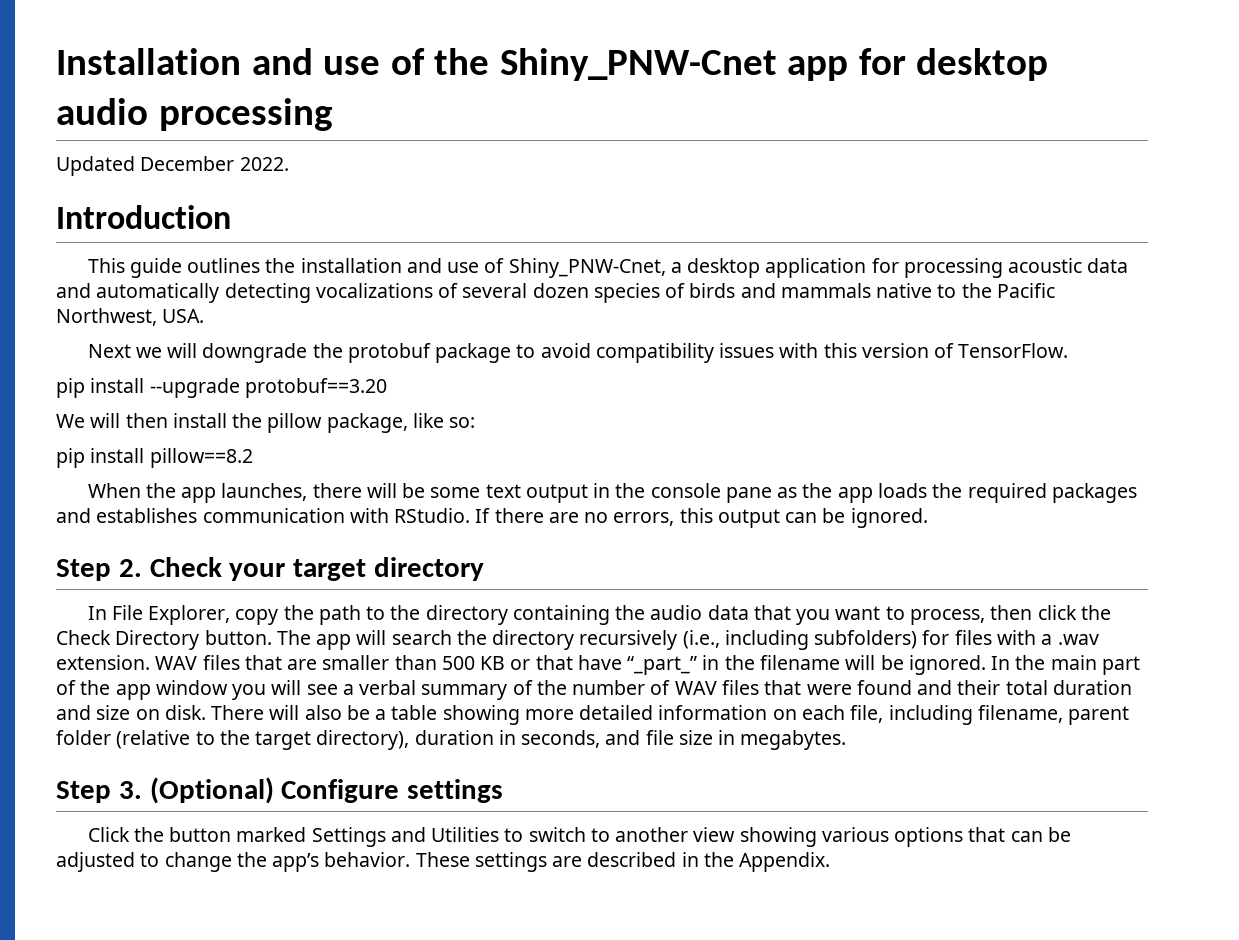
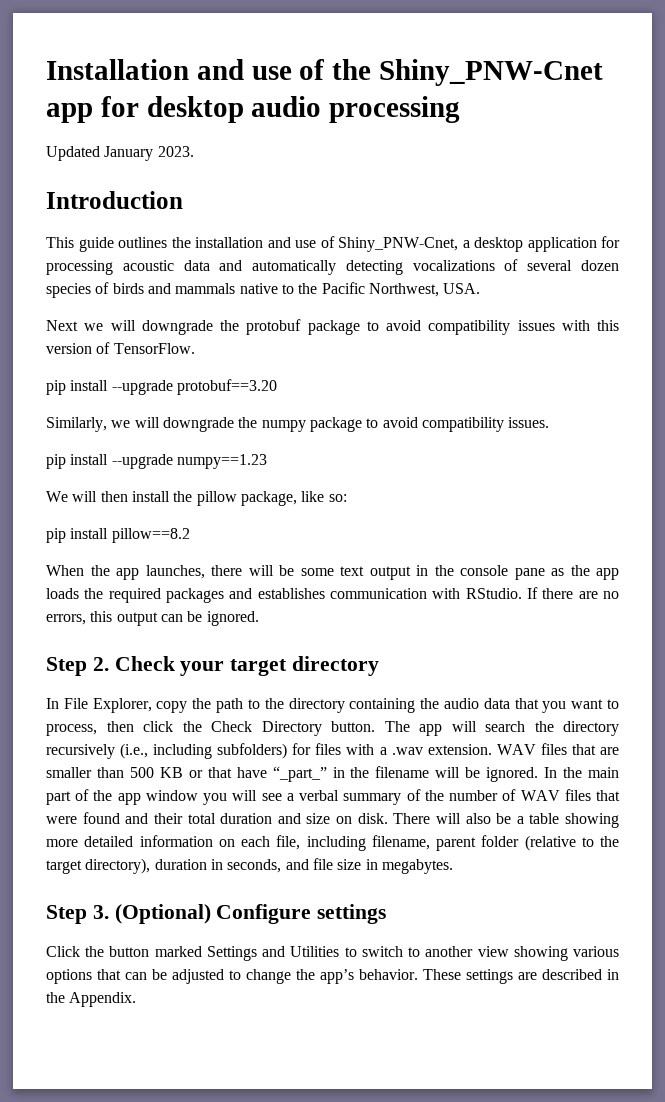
- Updated December 2022.
+ Updated January 2023.
+ Similarly, we will downgrade the numpy package to avoid compatibility issues.
+ pip install --upgrade numpy==1.23

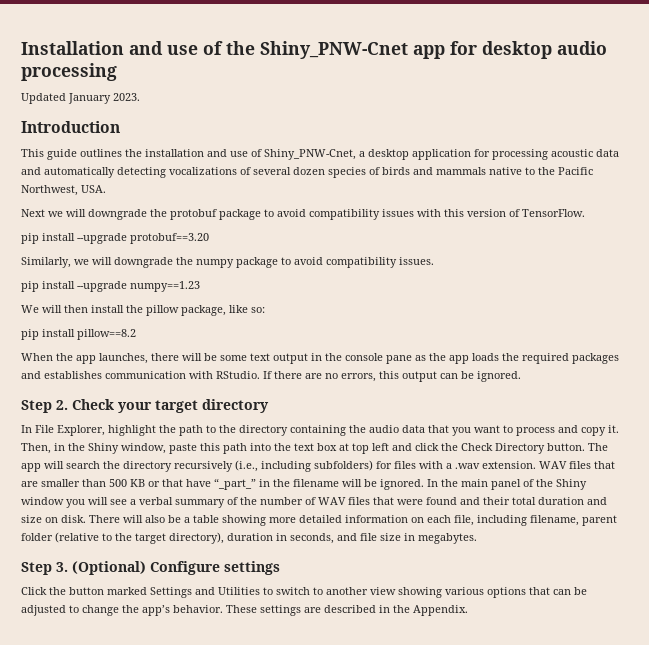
- In File Explorer, copy the path to the directory containing the audio data that you want to process, then click the Check Directory button.
+ In File Explorer, highlight the path to the directory containing the audio data that you want to process and copy it. Then, in the Shiny window, paste this path into the text box at top left and click the Check Directory button.
- In the main part of the app window you will see a verbal summary of the number of WAV files that were found and their total duration and size on disk.
+ In the main panel of the Shiny window you will see a verbal summary of the number of WAV files that were found and their total duration and size on disk.

